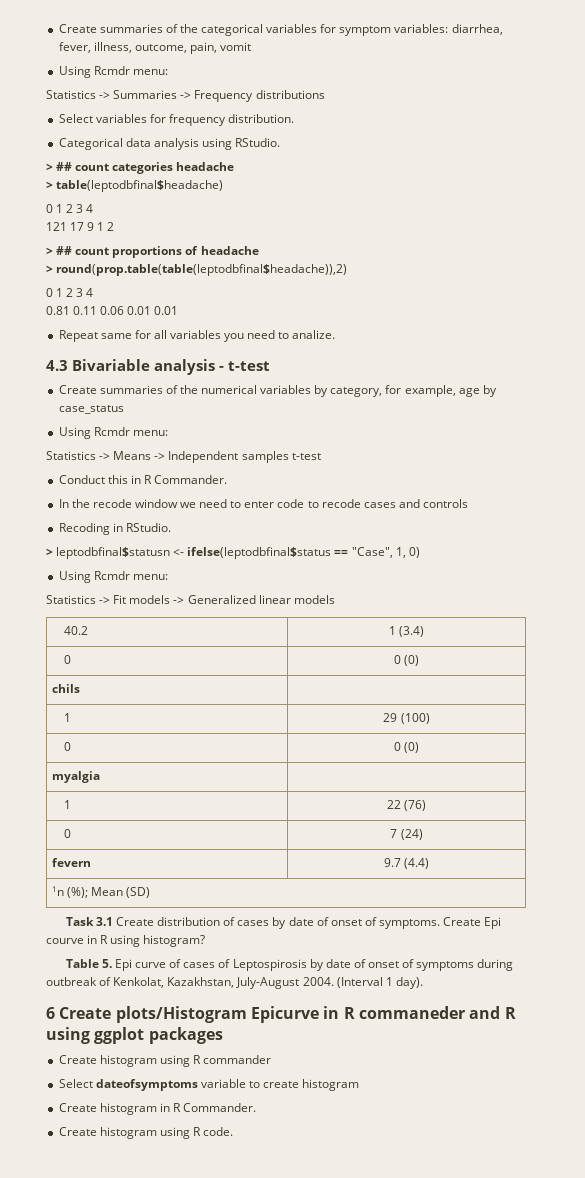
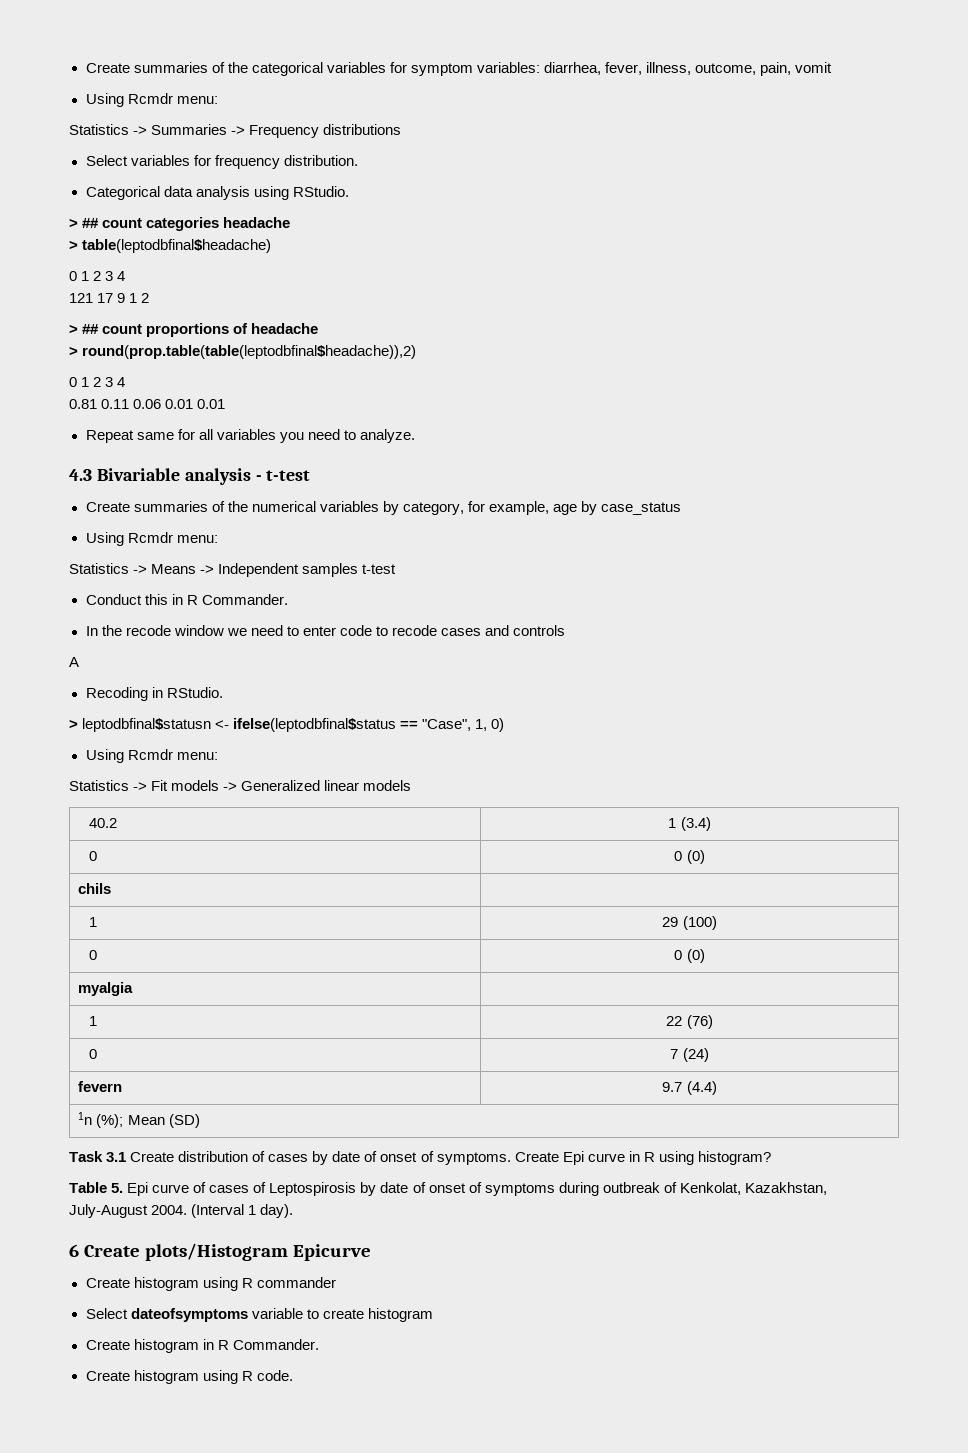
- Repeat same for all variables you need to analize.
+ Repeat same for all variables you need to analyze.
+ A
- Create Epi courve in R using histogram?
+ Create Epi curve in R using histogram?
- 6 Create plots/Histogram Epicurve in R commaneder and R using ggplot packages
+ 6 Create plots/Histogram Epicurve

